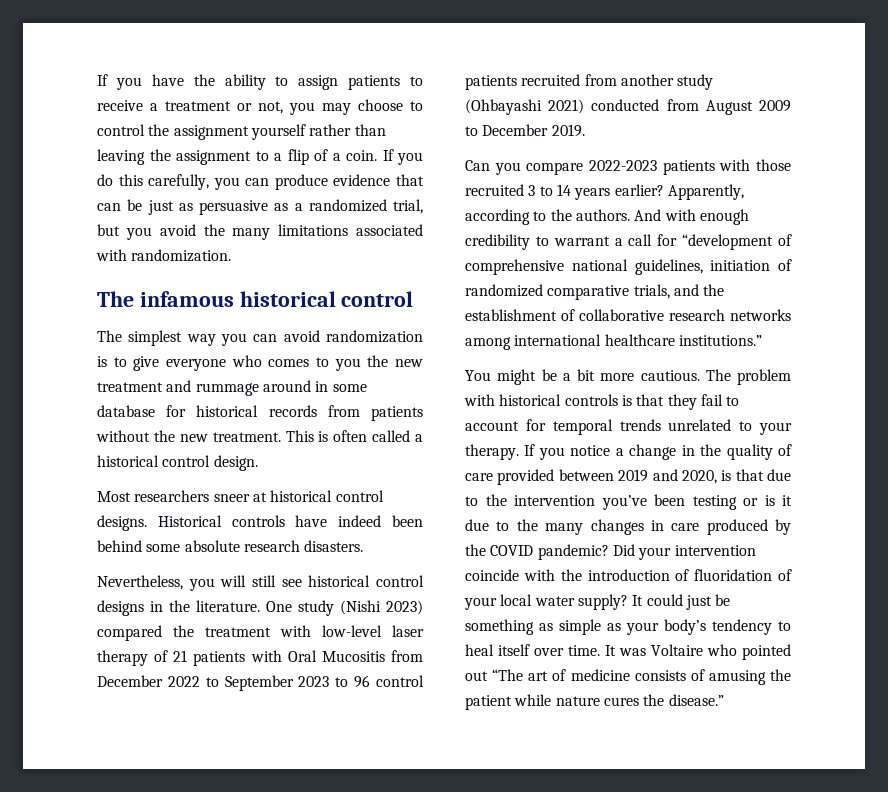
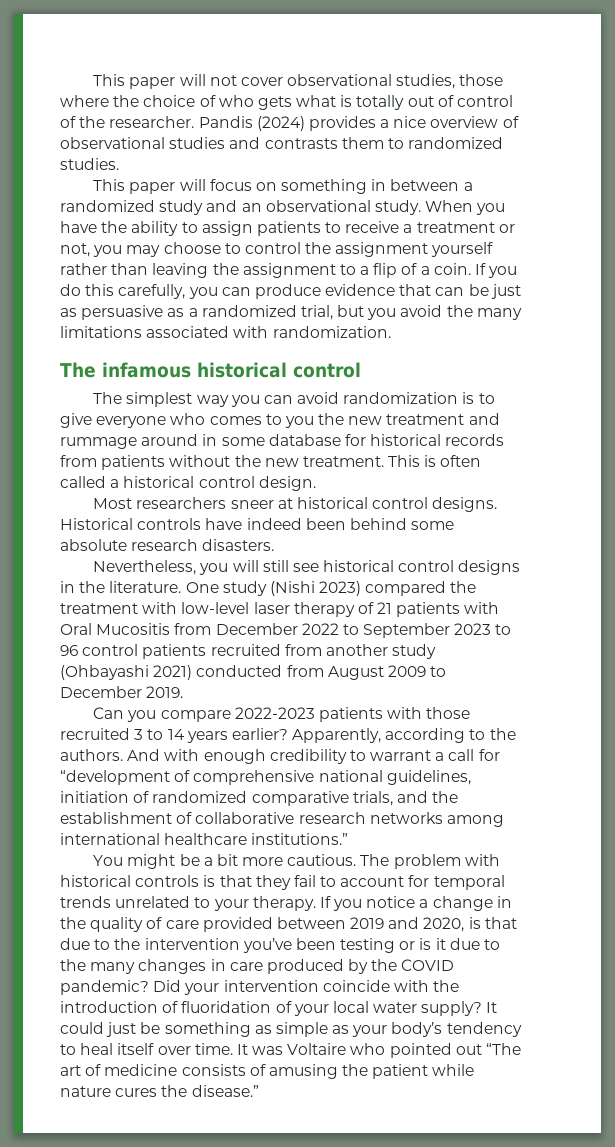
- If you have the ability to assign patients to receive a treatment or not, you may choose to control the assignment yourself rather than leaving the assignment to a flip of a coin.
+ This paper will not cover observational studies, those where the choice of who gets what is totally out of control of the researcher. Pandis (2024) provides a nice overview of observational studies and contrasts them to randomized studies.
+ This paper will focus on something in between a randomized study and an observational study. When you have the ability to assign patients to receive a treatment or not, you may choose to control the assignment yourself rather than leaving the assignment to a flip of a coin.

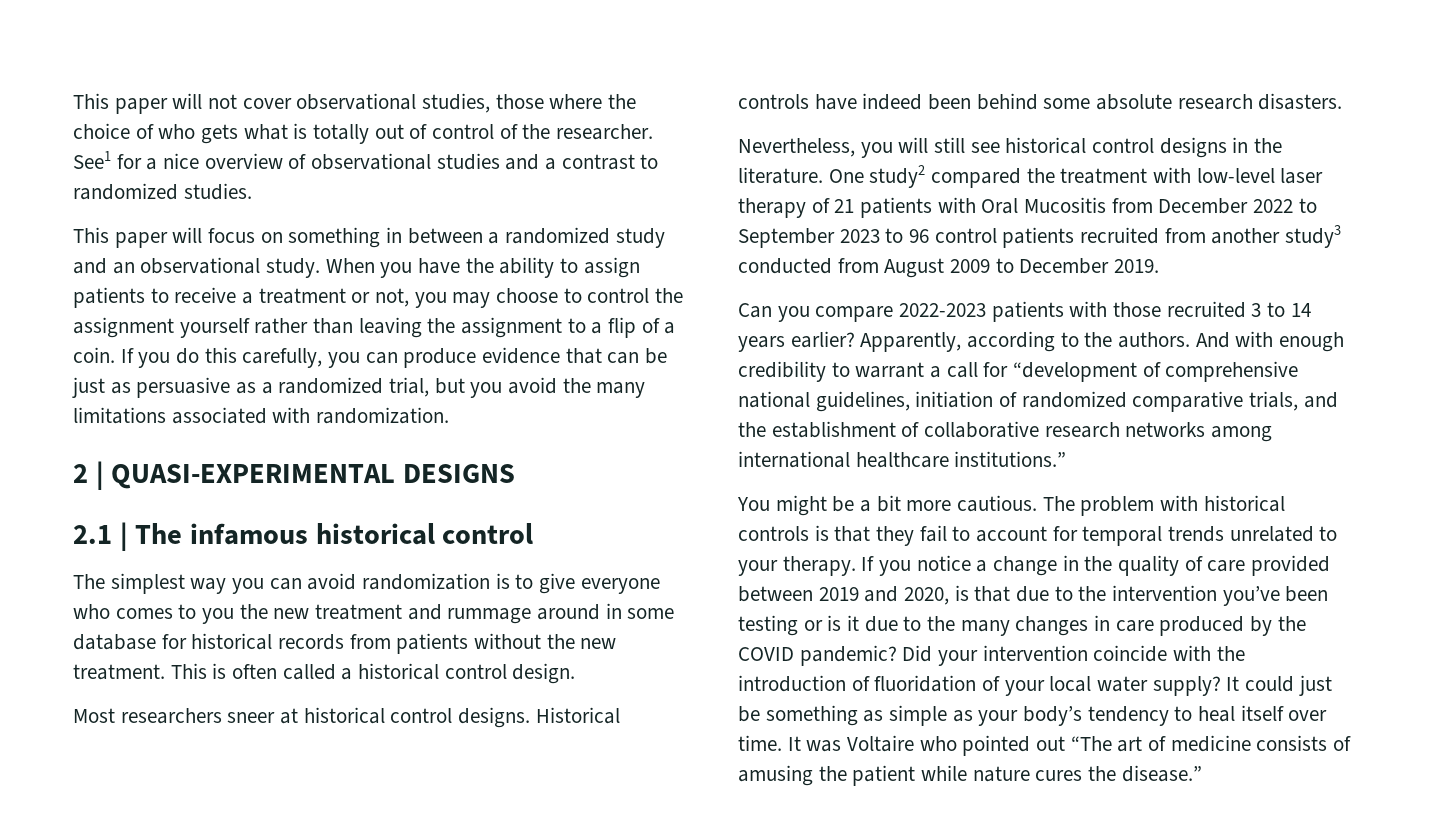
- Pandis (2024) provides a nice overview of observational studies and contrasts them to randomized studies.
+ See1 for a nice overview of observational studies and a contrast to randomized studies.
- The infamous historical control
+ 2 | QUASI-EXPERIMENTAL DESIGNS
+ 2.1 | The infamous historical control
- One study (Nishi 2023) compared the treatment with low-level laser therapy of 21 patients with Oral Mucositis from December 2022 to September 2023 to 96 control patients recruited from another study (Ohbayashi 2021) conducted from August 2009 to December 2019.
+ One study2 compared the treatment with low-level laser therapy of 21 patients with Oral Mucositis from December 2022 to September 2023 to 96 control patients recruited from another study3 conducted from August 2009 to December 2019.

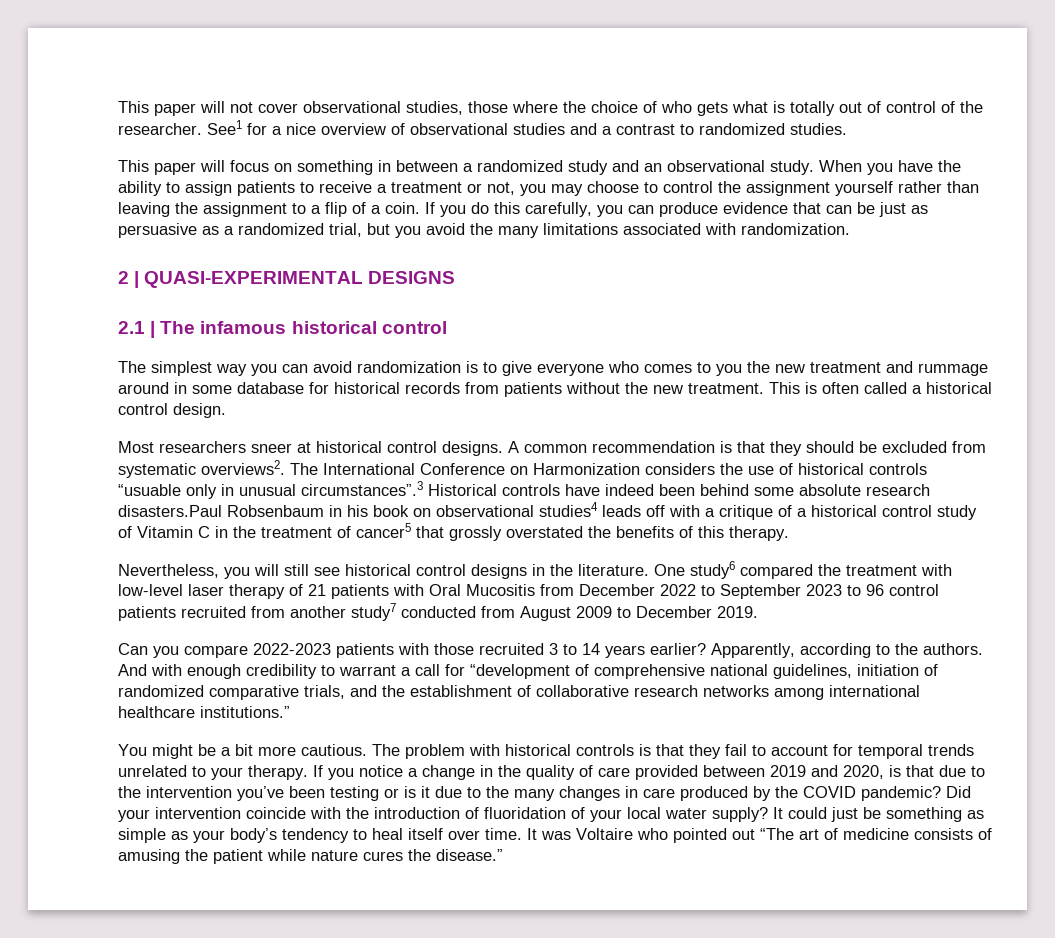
- Historical controls have indeed been behind some absolute research disasters.
+ A common recommendation is that they should be excluded from systematic overviews2. The International Conference on Harmonization considers the use of historical controls “usuable only in unusual circumstances”.3 Historical controls have indeed been behind some absolute research disasters.Paul Robsenbaum in his book on observational studies4 leads off with a critique of a historical control study of Vitamin C in the treatment of cancer5 that grossly overstated the benefits of this therapy.
- One study2 compared the treatment with low-level laser therapy of 21 patients with Oral Mucositis from December 2022 to September 2023 to 96 control patients recruited from another study3 conducted from August 2009 to December 2019.
+ One study6 compared the treatment with low-level laser therapy of 21 patients with Oral Mucositis from December 2022 to September 2023 to 96 control patients recruited from another study7 conducted from August 2009 to December 2019.

